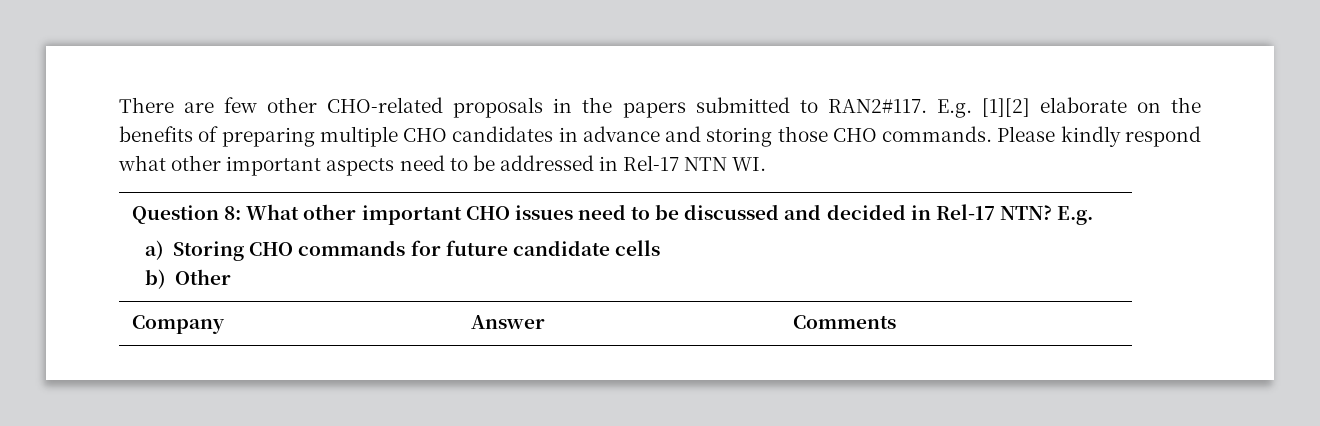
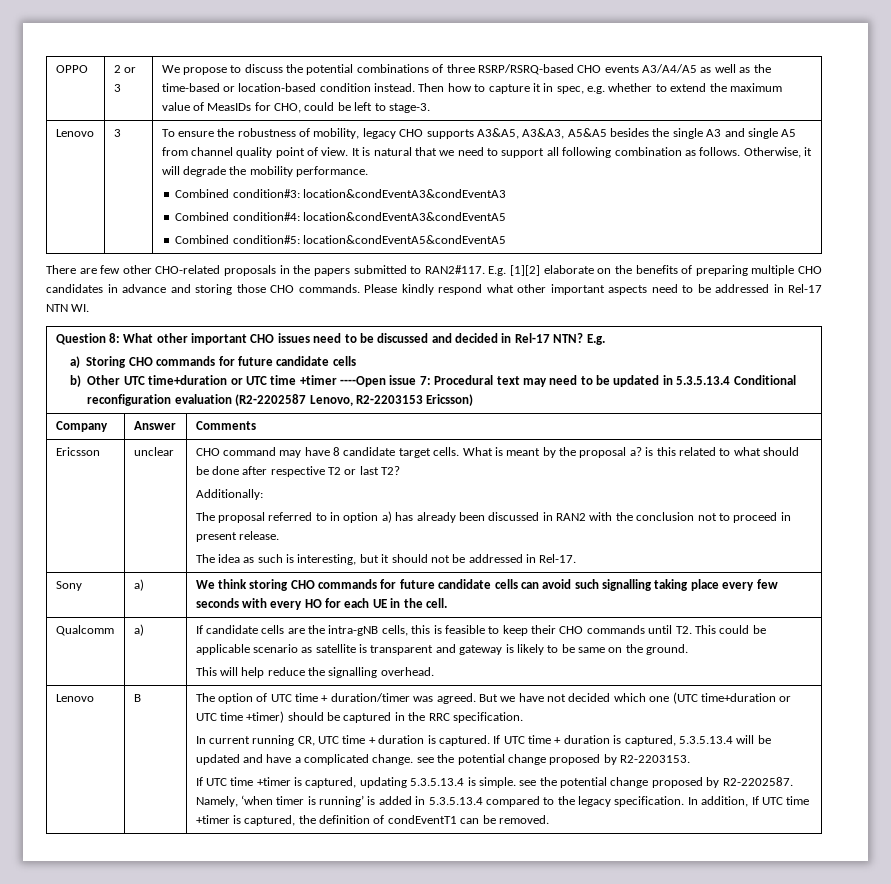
+ OPPO | 2 or 3 | We propose to discuss the potential combinations of three RSRP/RSRQ-based CHO events A3/A4/A5 as well as the time-based or location-based condition instead. Then how to capture it in spec, e.g. whether to extend the maximum value of MeasIDs for CHO, could be left to stage-3.
+ Lenovo | 3 | To ensure the robustness of mobility, legacy CHO supports A3&A5, A3&A3, A5&A5 besides the single A3 and single A5 from channel quality point of view. It is natural that we need to support all following combination as follows. Otherwise, it will degrade the mobility performance.
+ Combined condition#3: location&condEventA3&condEventA3
+ Combined condition#4: location&condEventA3&condEventA5
+ Combined condition#5: location&condEventA5&condEventA5
- b) Other
+ b) Other UTC time+duration or UTC time +timer ----Open issue 7: Procedural text may need to be updated in 5.3.5.13.4 Conditional reconfiguration evaluation (R2-2202587 Lenovo, R2-2203153 Ericsson)
  Company | Answer | Comments
+ Ericsson | unclear | CHO command may have 8 candidate target cells. What is meant by the proposal a? is this related to what should be done after respective T2 or last T2?
+ Additionally:
+ The proposal referred to in option a) has already been discussed in RAN2 with the conclusion not to proceed in present release.
+ The idea as such is interesting, but it should not be addressed in Rel-17.
+ Sony | a) | We think storing CHO commands for future candidate cells can avoid such signalling taking place every few seconds with every HO for each UE in the cell.
+ Qualcomm | a) | If candidate cells are the intra-gNB cells, this is feasible to keep their CHO commands until T2. This could be applicable scenario as satellite is transparent and gateway is likely to be same on the ground.
+ This will help reduce the signalling overhead.
+ Lenovo | B | The option of UTC time + duration/timer was agreed. But we have not decided which one (UTC time+duration or UTC time +timer) should be captured in the RRC specification.
+ In current running CR, UTC time + duration is captured. If UTC time + duration is captured, 5.3.5.13.4 will be updated and have a complicated change. see the potential change proposed by R2-2203153.
+ If UTC time +timer is captured, updating 5.3.5.13.4 is simple. see the potential change proposed by R2-2202587. Namely, ‘when timer is running’ is added in 5.3.5.13.4 compared to the legacy specification. In addition, If UTC time +timer is captured, the definition of condEventT1 can be removed.

